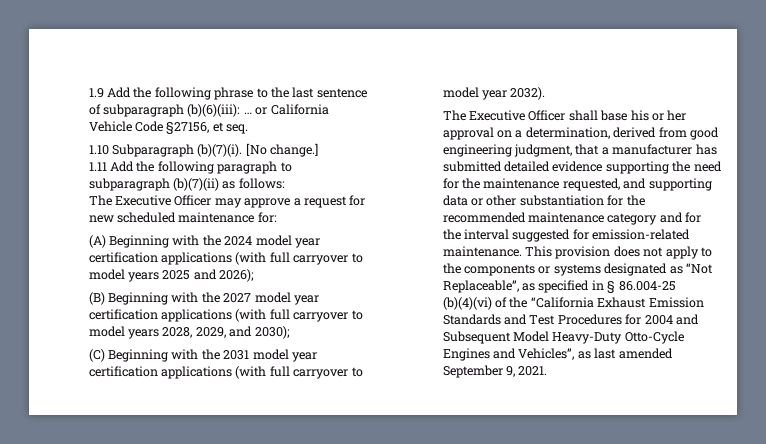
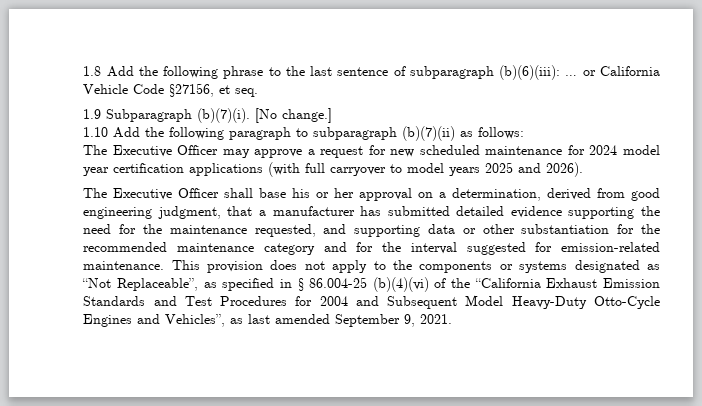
- 1.9 Add the following phrase to the last sentence of subparagraph (b)(6)(iii): … or California Vehicle Code §27156, et seq.
+ 1.8 Add the following phrase to the last sentence of subparagraph (b)(6)(iii): … or California Vehicle Code §27156, et seq.
- 1.10 Subparagraph (b)(7)(i).
+ 1.9 Subparagraph (b)(7)(i).
- 1.11 Add the following paragraph to subparagraph (b)(7)(ii) as follows:
+ 1.10 Add the following paragraph to subparagraph (b)(7)(ii) as follows:
- The Executive Officer may approve a request for new scheduled maintenance for:
- (A) Beginning with the 2024 model year certification applications (with full carryover to model years 2025 and 2026);
- (B) Beginning with the 2027 model year certification applications (with full carryover to model years 2028, 2029, and 2030);
- (C) Beginning with the 2031 model year certification applications (with full carryover to model year 2032).
+ The Executive Officer may approve a request for new scheduled maintenance for 2024 model year certification applications (with full carryover to model years 2025 and 2026).

